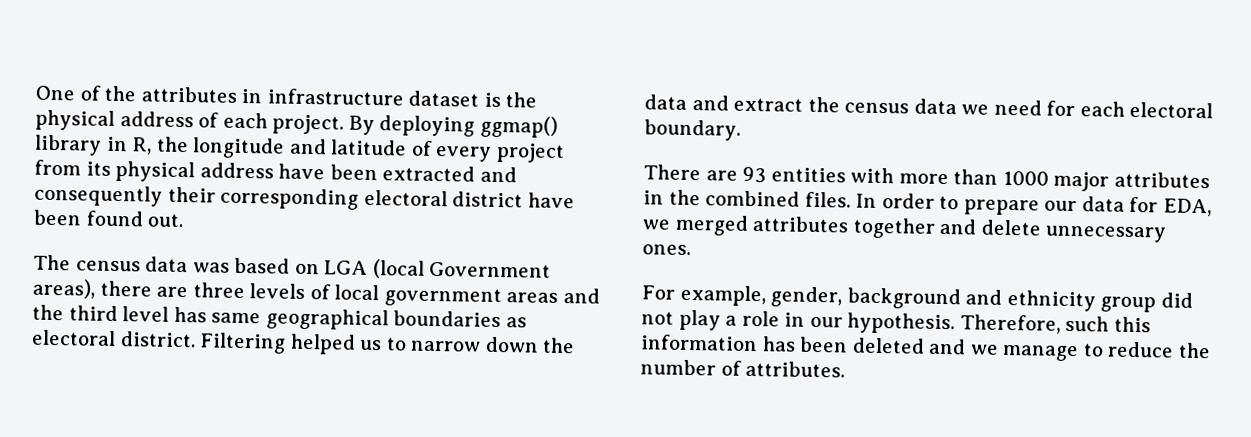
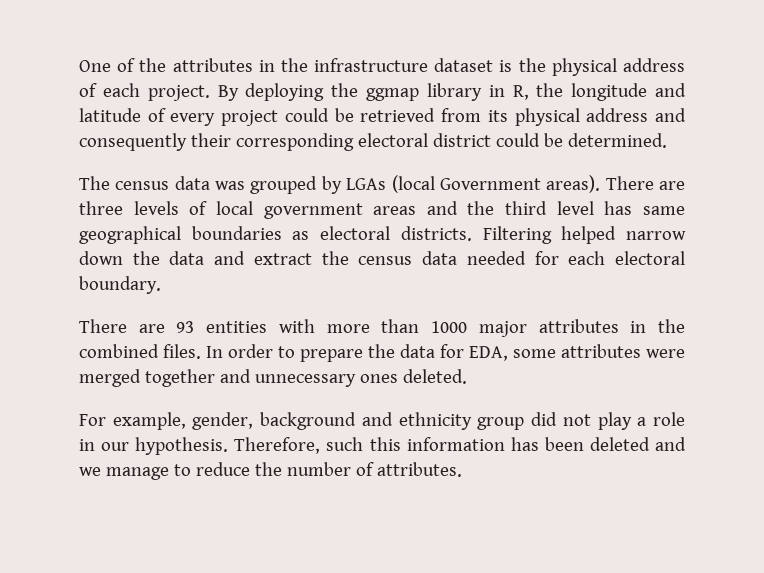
- One of the attributes in infrastructure dataset is the physical address of each project.
+ One of the attributes in the infrastructure dataset is the physical address of each project.
- By deploying ggmap() library in R, the longitude and latitude of every project from its physical address have been extracted and consequently their corresponding electoral district have been found out.
+ By deploying the ggmap library in R, the longitude and latitude of every project could be retrieved from its physical address and consequently their corresponding electoral district could be determined.
- The census data was based on LGA (local Government areas), there are three levels of local government areas and the third level has same geographical boundaries as electoral district.
+ The census data was grouped by LGAs (local Government areas). There are three levels of local government areas and the third level has same geographical boundaries as electoral districts.
- Filtering helped us to narrow down the data and extract the census data we need for each electoral boundary.
+ Filtering helped narrow down the data and extract the census data needed for each electoral boundary.
- In order to prepare our data for EDA, we merged attributes together and delete unnecessary ones.
+ In order to prepare the data for EDA, some attributes were merged together and unnecessary ones deleted.

